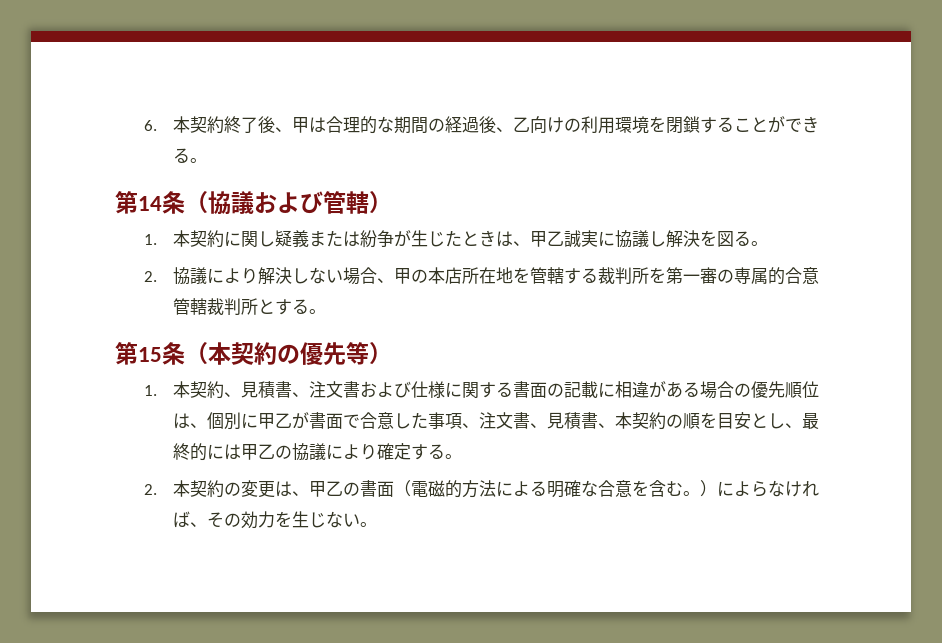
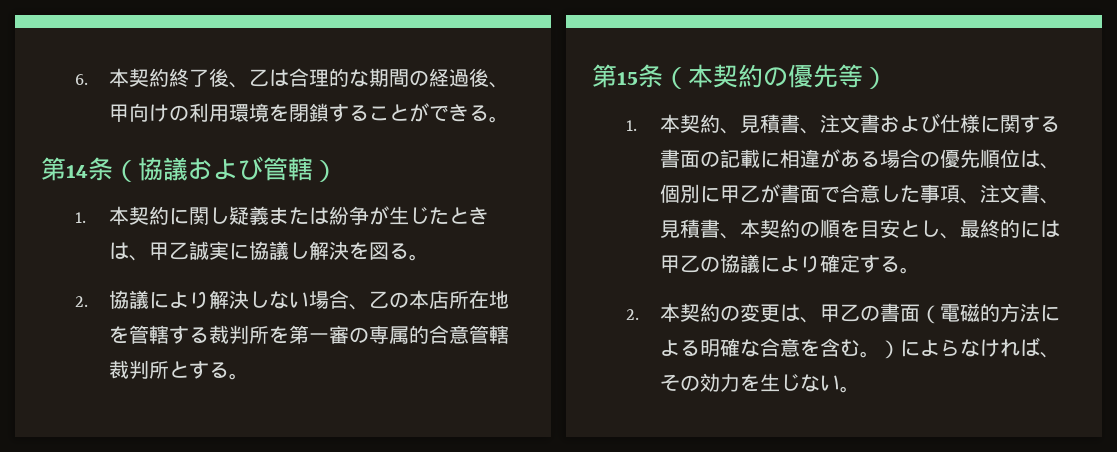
- 6.本契約終了後、甲は合理的な期間の経過後、乙向けの利用環境を閉鎖することができる。
+ 6.本契約終了後、乙は合理的な期間の経過後、甲向けの利用環境を閉鎖することができる。
- 2.協議により解決しない場合、甲の本店所在地を管轄する裁判所を第一審の専属的合意管轄裁判所とする。
+ 2.協議により解決しない場合、乙の本店所在地を管轄する裁判所を第一審の専属的合意管轄裁判所とする。

